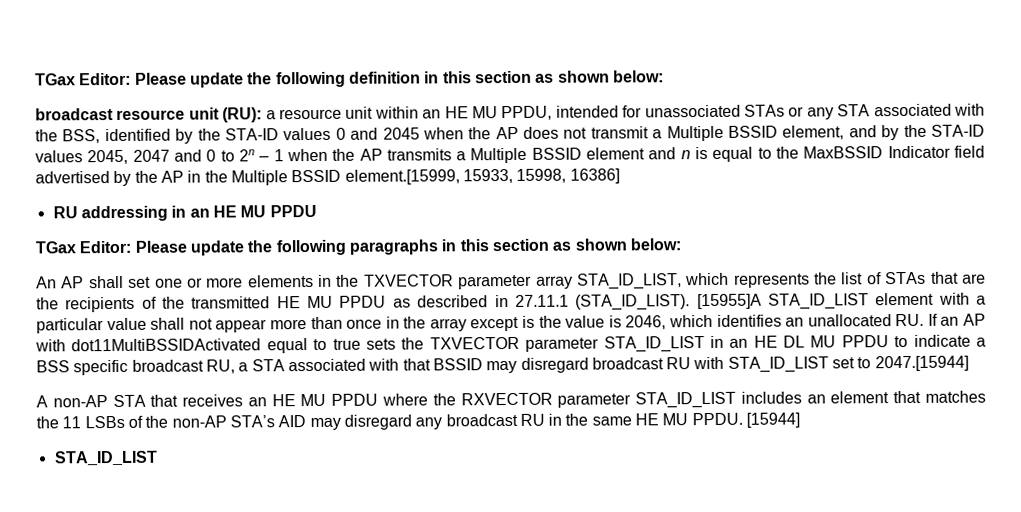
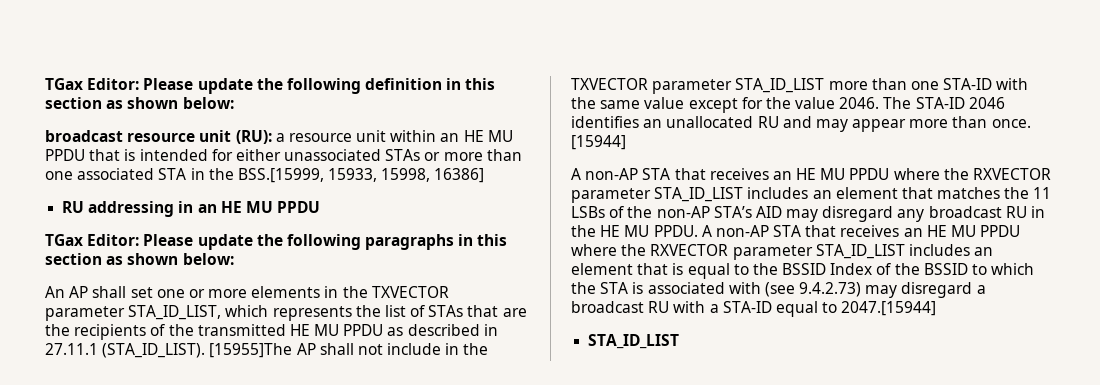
- broadcast resource unit (RU): a resource unit within an HE MU PPDU, intended for unassociated STAs or any STA associated with the BSS, identified by the STA-ID values 0 and 2045 when the AP does not transmit a Multiple BSSID element, and by the STA-ID values 2045, 2047 and 0 to 2n – 1 when the AP transmits a Multiple BSSID element and n is equal to the MaxBSSID Indicator field advertised by the AP in the Multiple BSSID element.[15999, 15933, 15998, 16386]
+ broadcast resource unit (RU): a resource unit within an HE MU PPDU that is intended for either unassociated STAs or more than one associated STA in the BSS.[15999, 15933, 15998, 16386]
- An AP shall set one or more elements in the TXVECTOR parameter array STA_ID_LIST, which represents the list of STAs that are the recipients of the transmitted HE MU PPDU as described in 27.11.1 (STA_ID_LIST).
+ An AP shall set one or more elements in the TXVECTOR parameter STA_ID_LIST, which represents the list of STAs that are the recipients of the transmitted HE MU PPDU as described in 27.11.1 (STA_ID_LIST).
- [15955]A STA_ID_LIST element with a particular value shall not appear more than once in the array except is the value is 2046, which identifies an unallocated RU. If an AP with dot11MultiBSSIDActivated equal to true sets the TXVECTOR parameter STA_ID_LIST in an HE DL MU PPDU to indicate a BSS specific broadcast RU, a STA associated with that BSSID may disregard broadcast RU with STA_ID_LIST set to 2047.[15944]
+ [15955]The AP shall not include in the TXVECTOR parameter STA_ID_LIST more than one STA-ID with the same value except for the value 2046. The STA-ID 2046 identifies an unallocated RU and may appear more than once. [15944]
- A non-AP STA that receives an HE MU PPDU where the RXVECTOR parameter STA_ID_LIST includes an element that matches the 11 LSBs of the non-AP STA’s AID may disregard any broadcast RU in the same HE MU PPDU.
+ A non-AP STA that receives an HE MU PPDU where the RXVECTOR parameter STA_ID_LIST includes an element that matches the 11 LSBs of the non-AP STA’s AID may disregard any broadcast RU in the HE MU PPDU.
- [15944]
+ A non-AP STA that receives an HE MU PPDU where the RXVECTOR parameter STA_ID_LIST includes an element that is equal to the BSSID Index of the BSSID to which the STA is associated with (see 9.4.2.73) may disregard a broadcast RU with a STA-ID equal to 2047.[15944]

